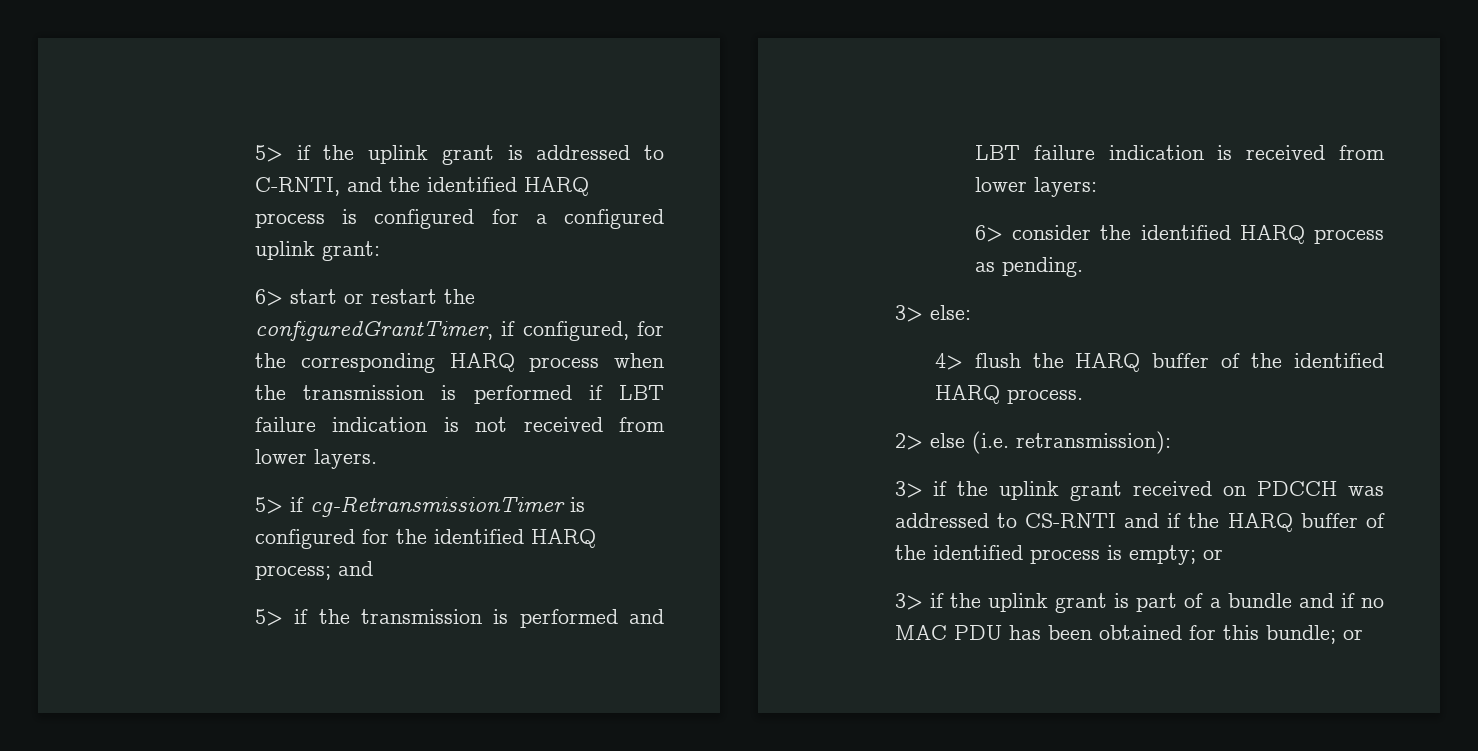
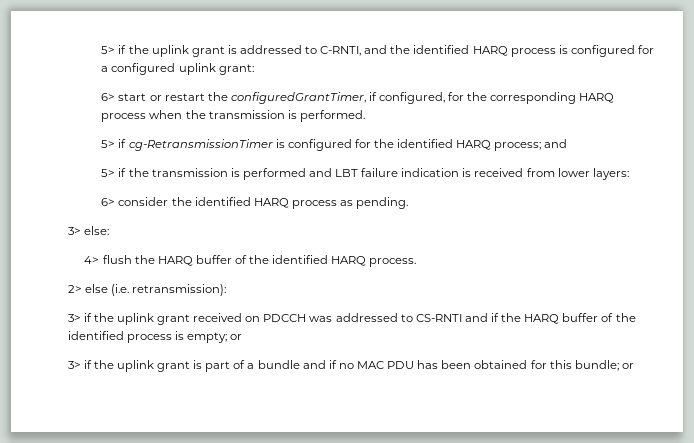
- 6> start or restart the configuredGrantTimer, if configured, for the corresponding HARQ process when the transmission is performed if LBT failure indication is not received from lower layers.
+ 6> start or restart the configuredGrantTimer, if configured, for the corresponding HARQ process when the transmission is performed.

